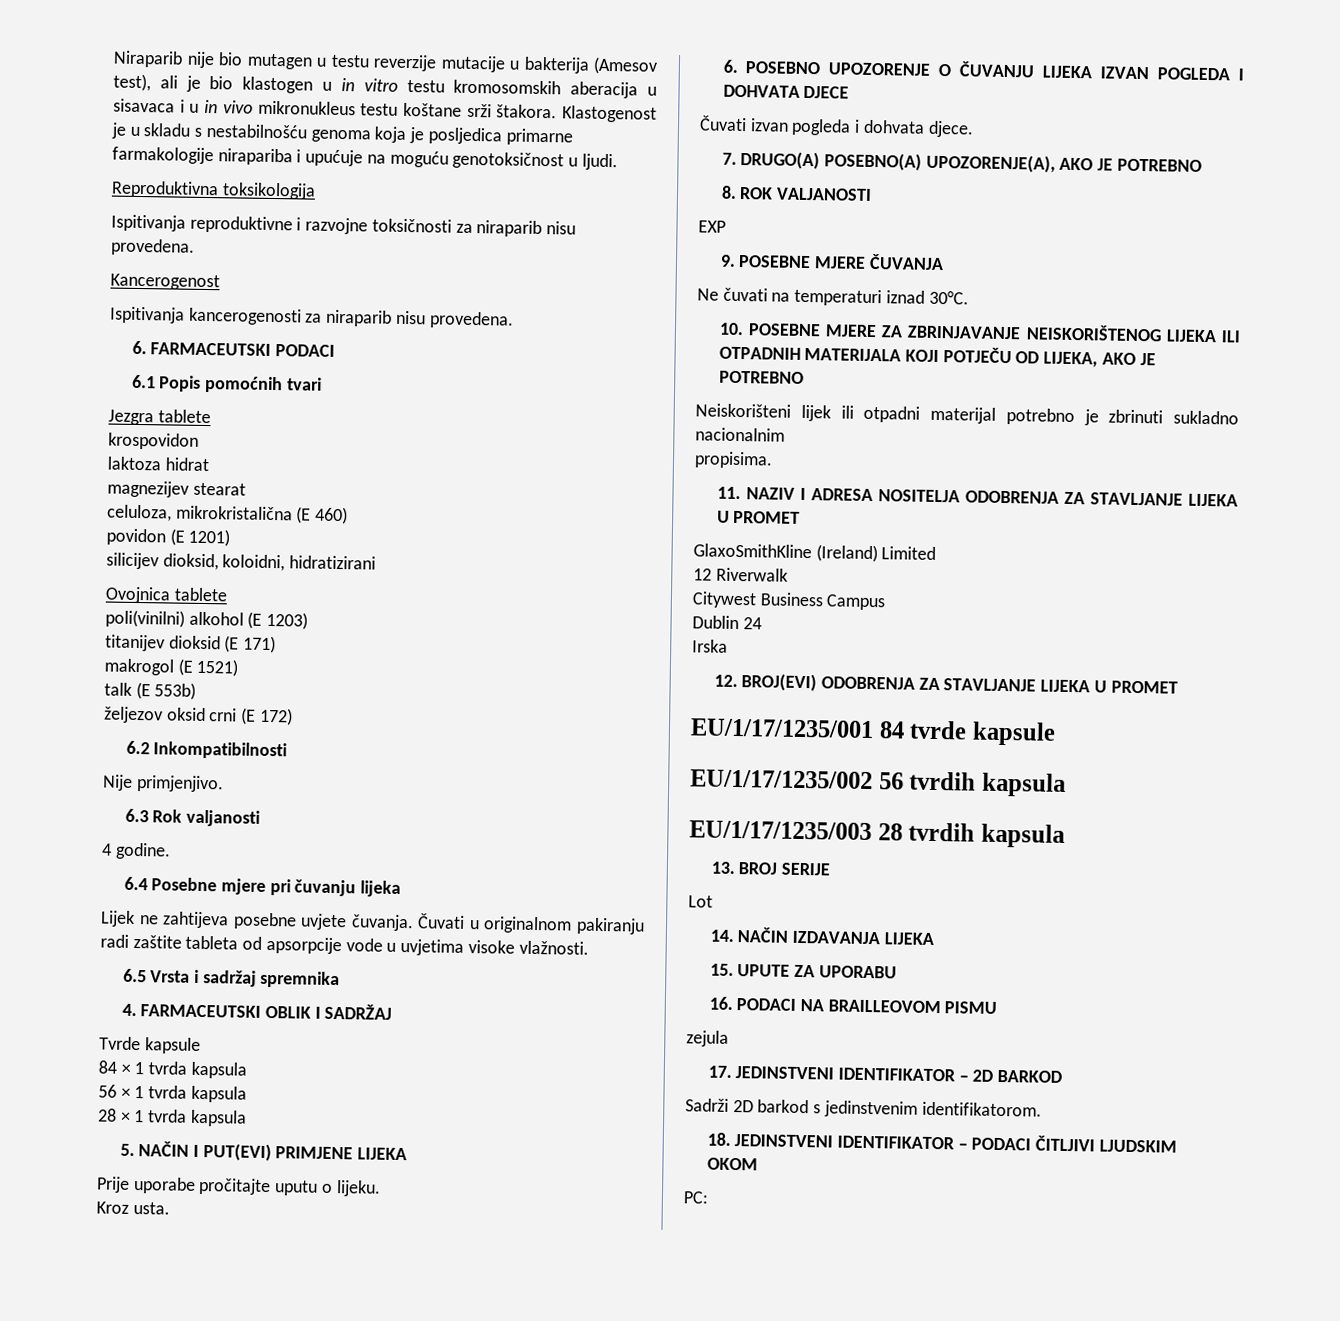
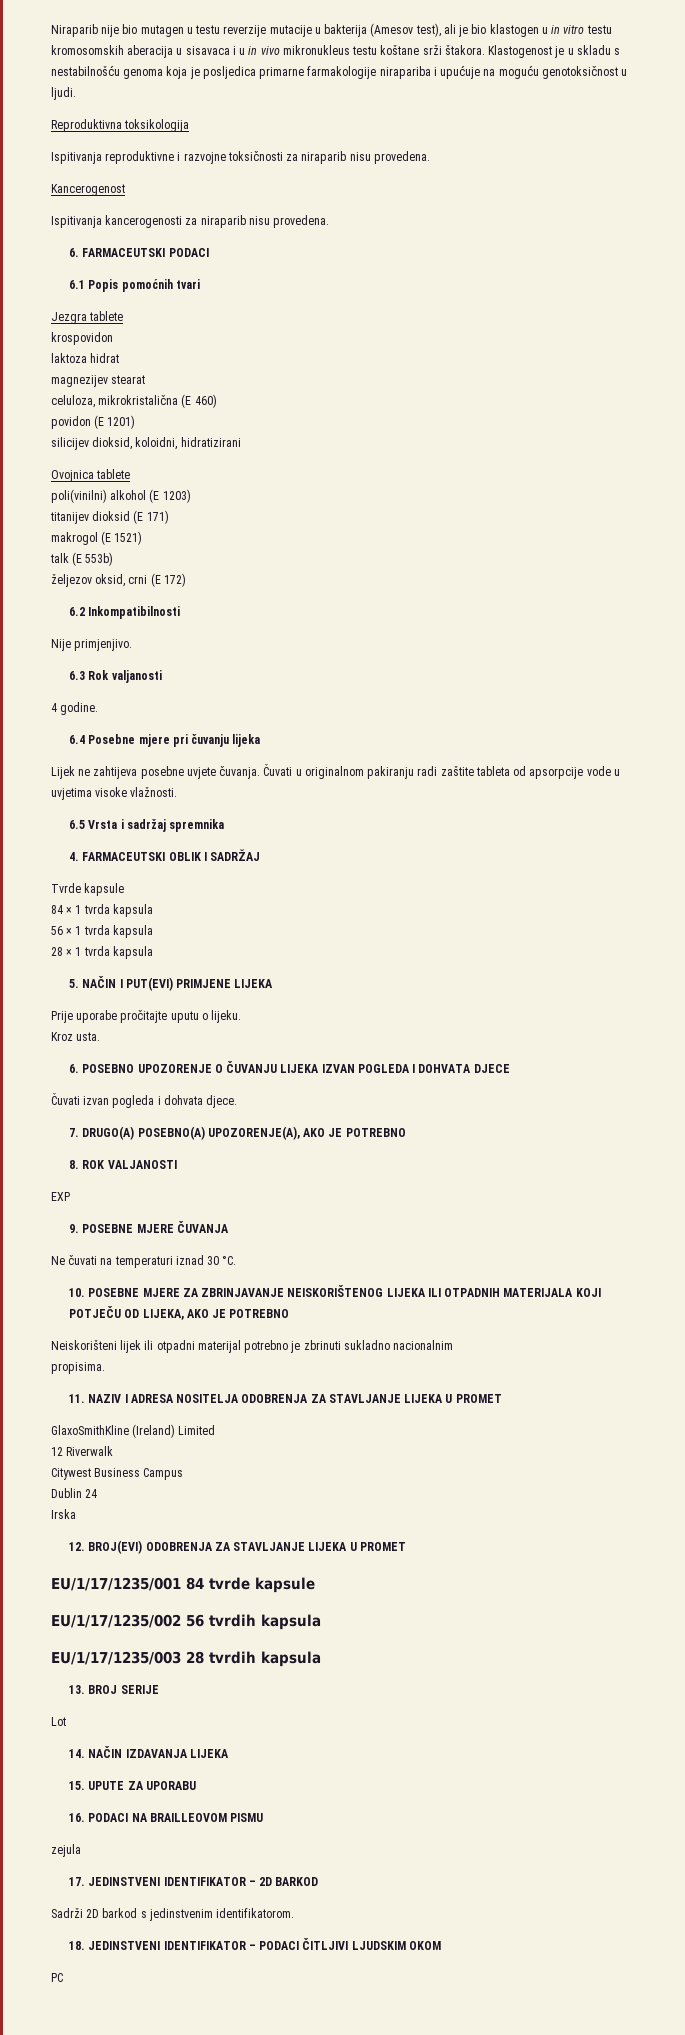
- željezov oksid crni (E 172)
+ željezov oksid, crni (E 172)
- Ne čuvati na temperaturi iznad 30°C.
+ Ne čuvati na temperaturi iznad 30 °C.
- PC:
+ PC

